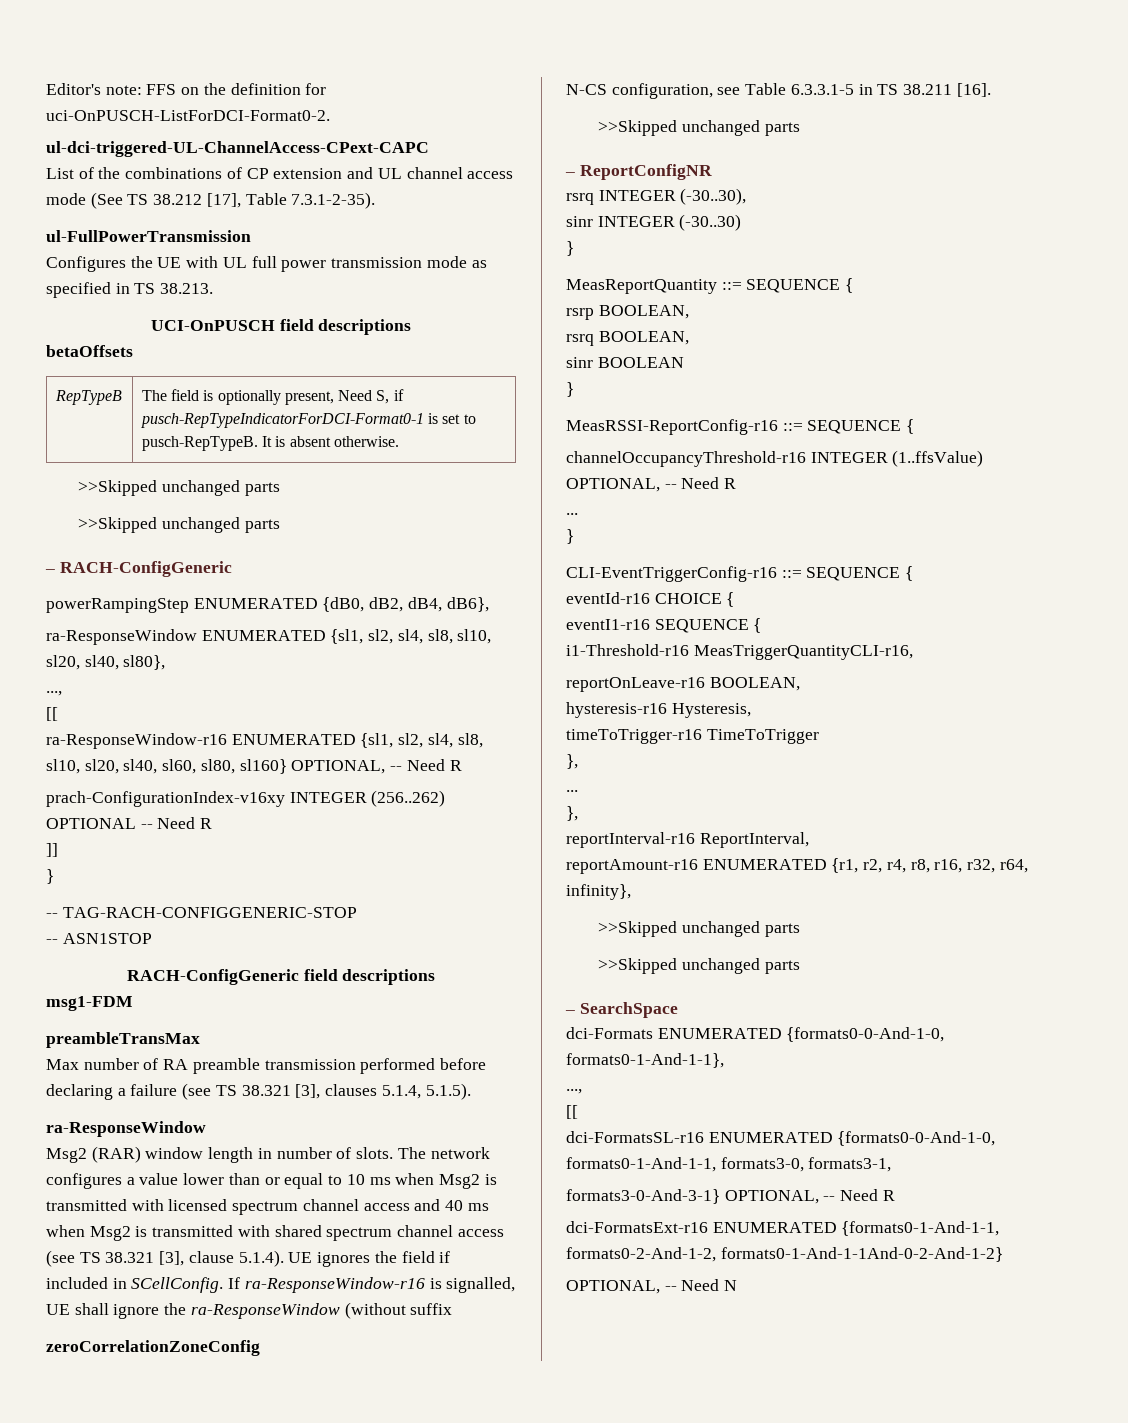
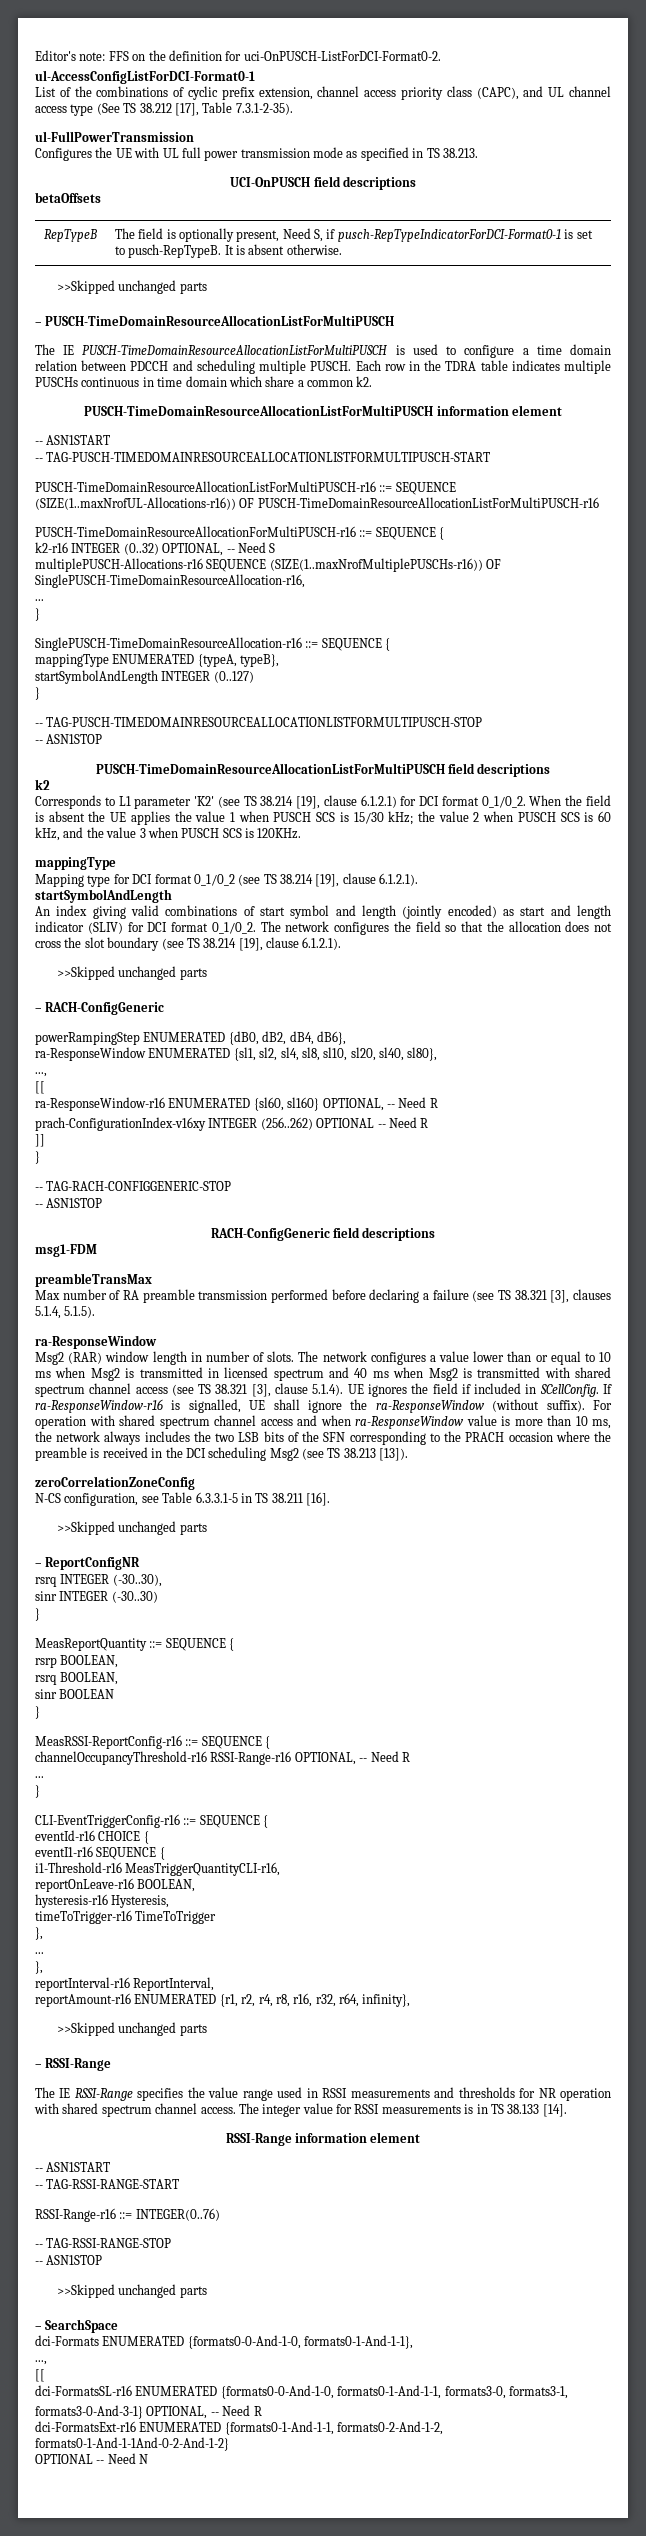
- ul-dci-triggered-UL-ChannelAccess-CPext-CAPC
+ ul-AccessConfigListForDCI-Format0-1
- List of the combinations of CP extension and UL channel access mode (See TS 38.212 [17], Table 7.3.1-2-35).
+ List of the combinations of cyclic prefix extension, channel access priority class (CAPC), and UL channel access type (See TS 38.212 [17], Table 7.3.1-2-35).
+ – PUSCH-TimeDomainResourceAllocationListForMultiPUSCH
+ The IE PUSCH-TimeDomainResourceAllocationListForMultiPUSCH is used to configure a time domain relation between PDCCH and scheduling multiple PUSCH. Each row in the TDRA table indicates multiple PUSCHs continuous in time domain which share a common k2.
+ PUSCH-TimeDomainResourceAllocationListForMultiPUSCH information element
+ -- ASN1START
+ -- TAG-PUSCH-TIMEDOMAINRESOURCEALLOCATIONLISTFORMULTIPUSCH-START
+ PUSCH-TimeDomainResourceAllocationListForMultiPUSCH-r16 ::= SEQUENCE (SIZE(1..maxNrofUL-Allocations-r16)) OF PUSCH-TimeDomainResourceAllocationListForMultiPUSCH-r16
+ PUSCH-TimeDomainResourceAllocationForMultiPUSCH-r16 ::= SEQUENCE {
+ k2-r16 INTEGER (0..32) OPTIONAL, -- Need S
+ multiplePUSCH-Allocations-r16 SEQUENCE (SIZE(1..maxNrofMultiplePUSCHs-r16)) OF SinglePUSCH-TimeDomainResourceAllocation-r16,
+ ...
+ }
+ SinglePUSCH-TimeDomainResourceAllocation-r16 ::= SEQUENCE {
+ mappingType ENUMERATED {typeA, typeB},
+ startSymbolAndLength INTEGER (0..127)
+ }
+ -- TAG-PUSCH-TIMEDOMAINRESOURCEALLOCATIONLISTFORMULTIPUSCH-STOP
+ -- ASN1STOP
+ PUSCH-TimeDomainResourceAllocationListForMultiPUSCH field descriptions
+ k2
+ Corresponds to L1 parameter 'K2' (see TS 38.214 [19], clause 6.1.2.1) for DCI format 0_1/0_2. When the field is absent the UE applies the value 1 when PUSCH SCS is 15/30 kHz; the value 2 when PUSCH SCS is 60 kHz, and the value 3 when PUSCH SCS is 120KHz.
+ mappingType
+ Mapping type for DCI format 0_1/0_2 (see TS 38.214 [19], clause 6.1.2.1).
+ startSymbolAndLength
+ An index giving valid combinations of start symbol and length (jointly encoded) as start and length indicator (SLIV) for DCI format 0_1/0_2. The network configures the field so that the allocation does not cross the slot boundary (see TS 38.214 [19], clause 6.1.2.1).
- ra-ResponseWindow-r16 ENUMERATED {sl1, sl2, sl4, sl8, sl10, sl20, sl40, sl60, sl80, sl160} OPTIONAL, -- Need R
+ ra-ResponseWindow-r16 ENUMERATED {sl60, sl160} OPTIONAL, -- Need R
- The network configures a value lower than or equal to 10 ms when Msg2 is transmitted with licensed spectrum channel access and 40 ms when Msg2 is transmitted with shared spectrum channel access (see TS 38.321 [3], clause 5.1.4). UE ignores the field if included in SCellConfig.
+ The network configures a value lower than or equal to 10 ms when Msg2 is transmitted in licensed spectrum and 40 ms when Msg2 is transmitted with shared spectrum channel access (see TS 38.321 [3], clause 5.1.4). UE ignores the field if included in SCellConfig.
- If ra-ResponseWindow-r16 is signalled, UE shall ignore the ra-ResponseWindow (without suffix
+ If ra-ResponseWindow-r16 is signalled, UE shall ignore the ra-ResponseWindow (without suffix). For operation with shared spectrum channel access and when ra-ResponseWindow value is more than 10 ms, the network always includes the two LSB bits of the SFN corresponding to the PRACH occasion where the preamble is received in the DCI scheduling Msg2 (see TS 38.213 [13]).
- channelOccupancyThreshold-r16 INTEGER (1..ffsValue) OPTIONAL, -- Need R
+ channelOccupancyThreshold-r16 RSSI-Range-r16 OPTIONAL, -- Need R
+ – RSSI-Range
+ The IE RSSI-Range specifies the value range used in RSSI measurements and thresholds for NR operation with shared spectrum channel access. The integer value for RSSI measurements is in TS 38.133 [14].
+ RSSI-Range information element
+ -- ASN1START
+ -- TAG-RSSI-RANGE-START
+ RSSI-Range-r16 ::= INTEGER(0..76)
+ -- TAG-RSSI-RANGE-STOP
+ -- ASN1STOP
- OPTIONAL, -- Need N
+ OPTIONAL -- Need N

